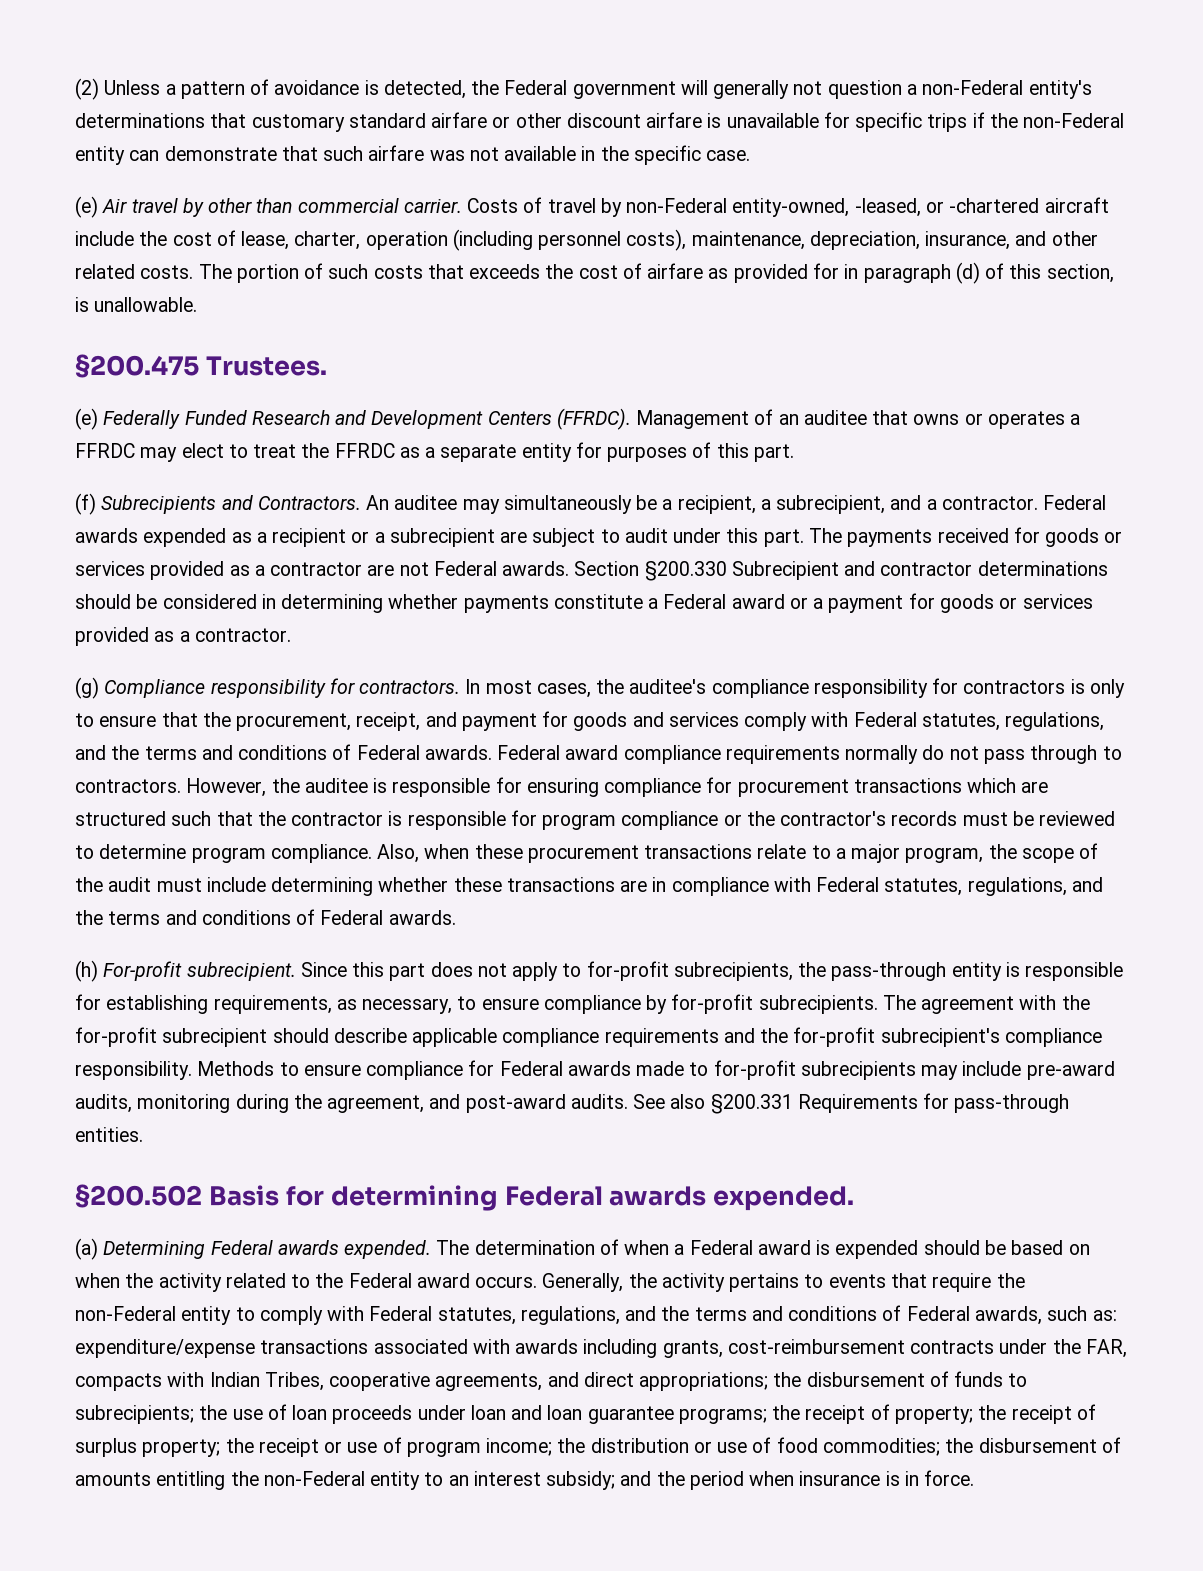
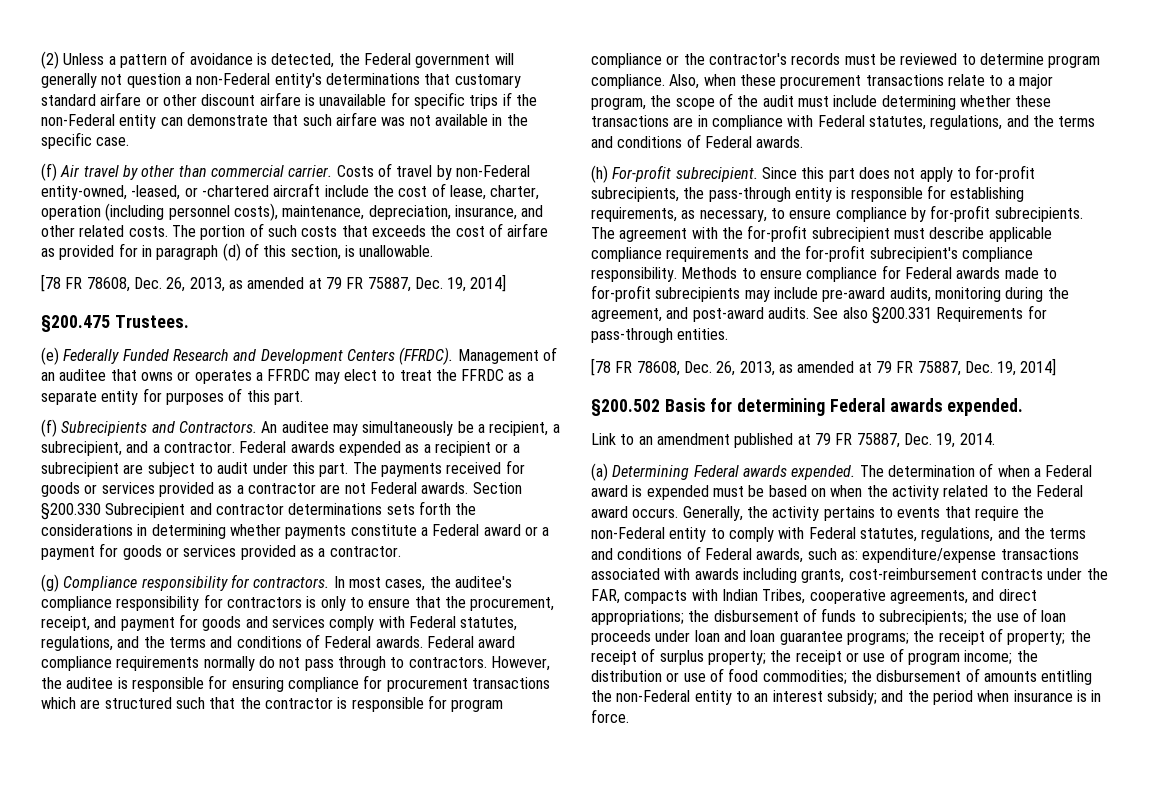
- (e) Air travel by other than commercial carrier.
+ (f) Air travel by other than commercial carrier.
  The portion of such costs that exceeds the cost of airfare as provided for in paragraph (d) of this section, is unallowable.
+ [78 FR 78608, Dec. 26, 2013, as amended at 79 FR 75887, Dec. 19, 2014]
- Section §200.330 Subrecipient and contractor determinations should be considered in determining whether payments constitute a Federal award or a payment for goods or services provided as a contractor.
+ Section §200.330 Subrecipient and contractor determinations sets forth the considerations in determining whether payments constitute a Federal award or a payment for goods or services provided as a contractor.
- The agreement with the for-profit subrecipient should describe applicable compliance requirements and the for-profit subrecipient's compliance responsibility.
+ The agreement with the for-profit subrecipient must describe applicable compliance requirements and the for-profit subrecipient's compliance responsibility.
  See also §200.331 Requirements for pass-through entities.
+ [78 FR 78608, Dec. 26, 2013, as amended at 79 FR 75887, Dec. 19, 2014]
+ Link to an amendment published at 79 FR 75887, Dec. 19, 2014.
- The determination of when a Federal award is expended should be based on when the activity related to the Federal award occurs.
+ The determination of when a Federal award is expended must be based on when the activity related to the Federal award occurs.

